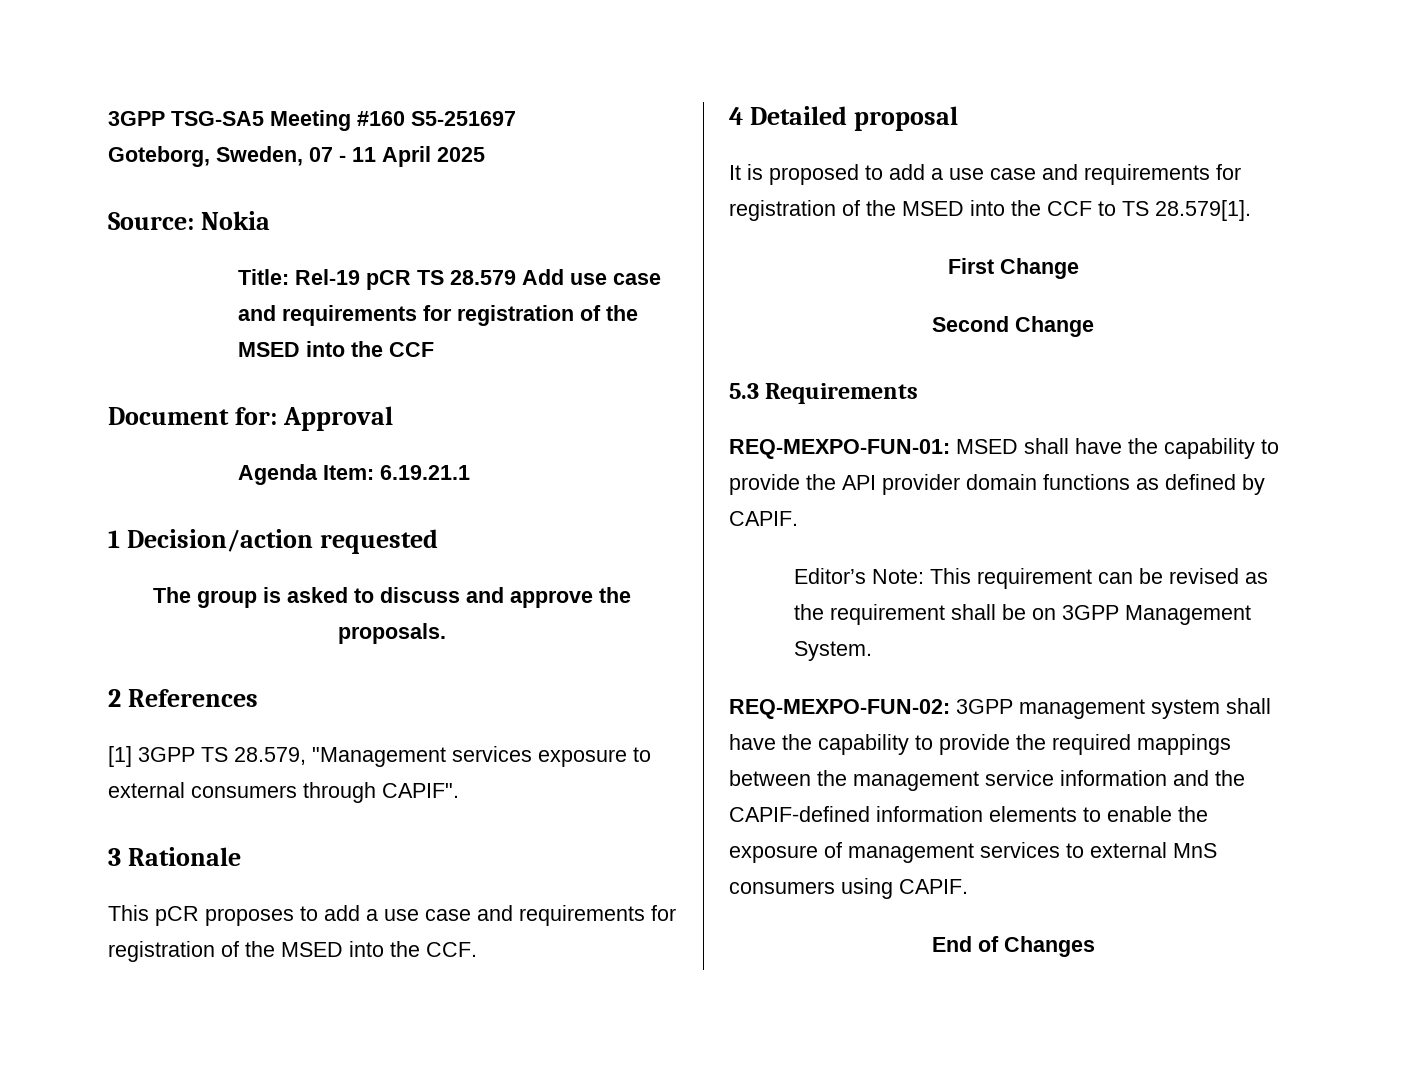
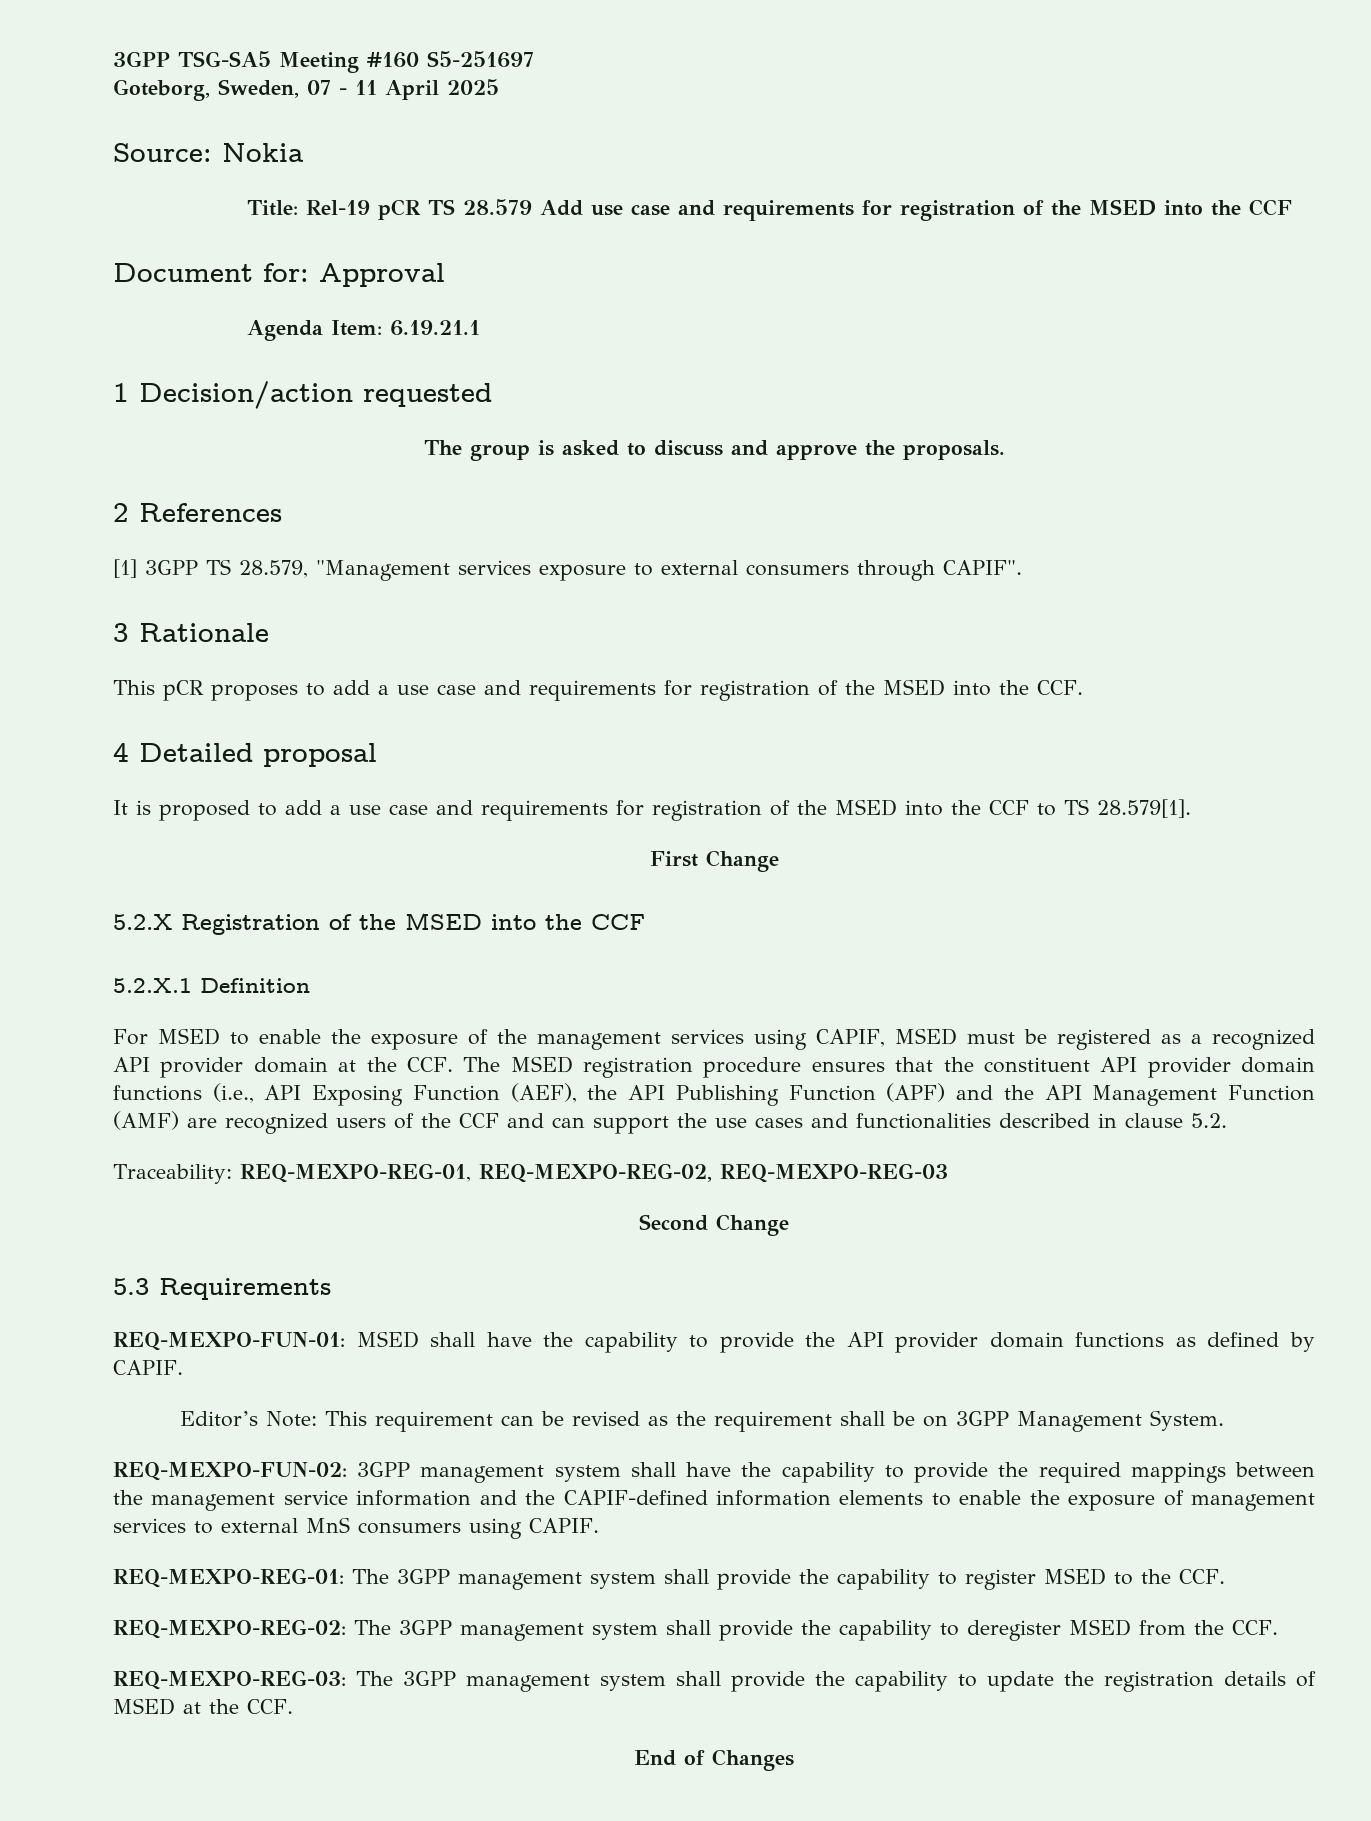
+ 5.2.X Registration of the MSED into the CCF
+ 5.2.X.1 Definition
+ For MSED to enable the exposure of the management services using CAPIF, MSED must be registered as a recognized API provider domain at the CCF. The MSED registration procedure ensures that the constituent API provider domain functions (i.e., API Exposing Function (AEF), the API Publishing Function (APF) and the API Management Function (AMF) are recognized users of the CCF and can support the use cases and functionalities described in clause 5.2.
+ Traceability: REQ-MEXPO-REG-01, REQ-MEXPO-REG-02, REQ-MEXPO-REG-03
+ REQ-MEXPO-REG-01: The 3GPP management system shall provide the capability to register MSED to the CCF.
+ REQ-MEXPO-REG-02: The 3GPP management system shall provide the capability to deregister MSED from the CCF.
+ REQ-MEXPO-REG-03: The 3GPP management system shall provide the capability to update the registration details of MSED at the CCF.

